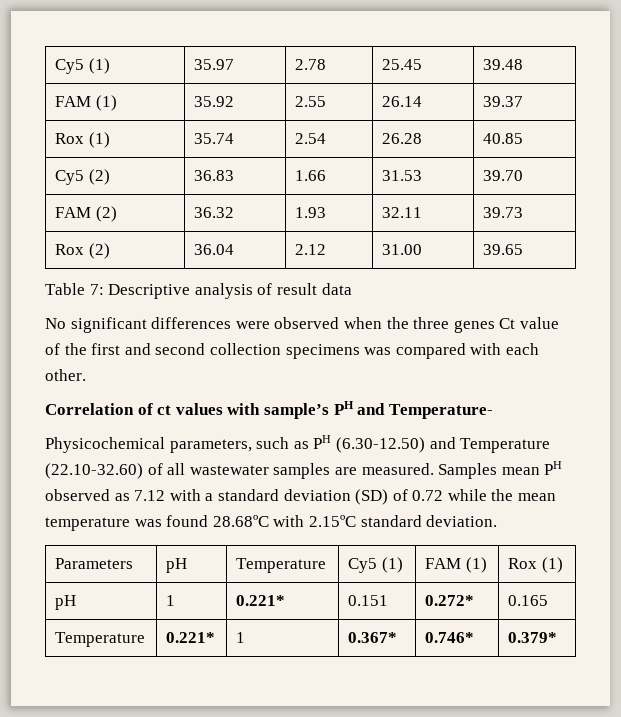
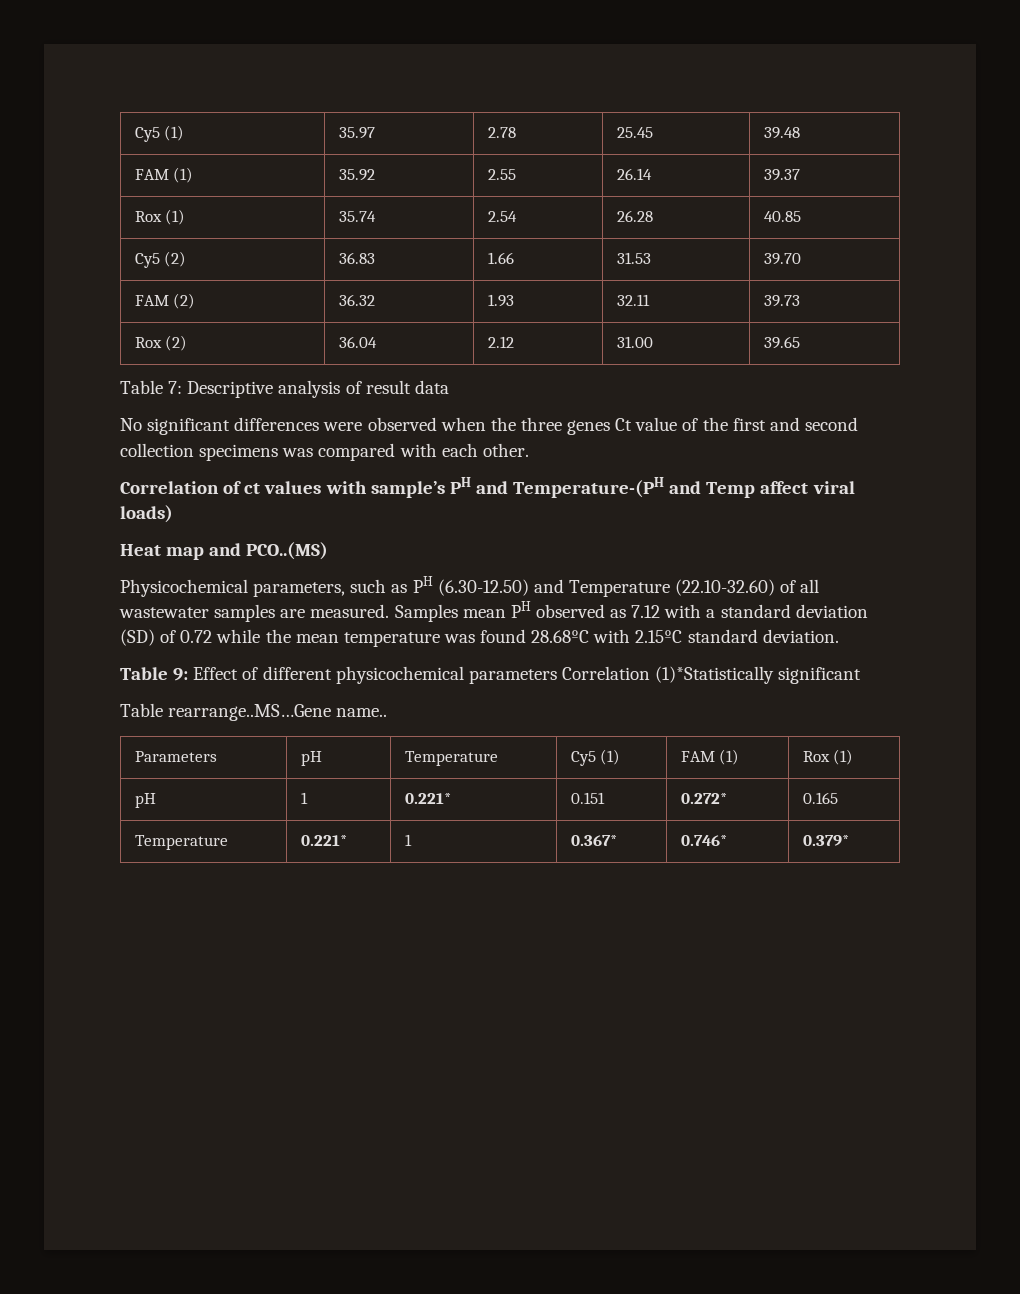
- Correlation of ct values with sample’s PH and Temperature-
+ Correlation of ct values with sample’s PH and Temperature-(PH and Temp affect viral loads)
+ Heat map and PCO..(MS)
+ Table 9: Effect of different physicochemical parameters Correlation (1)*Statistically significant
+ Table rearrange..MS…Gene name..

